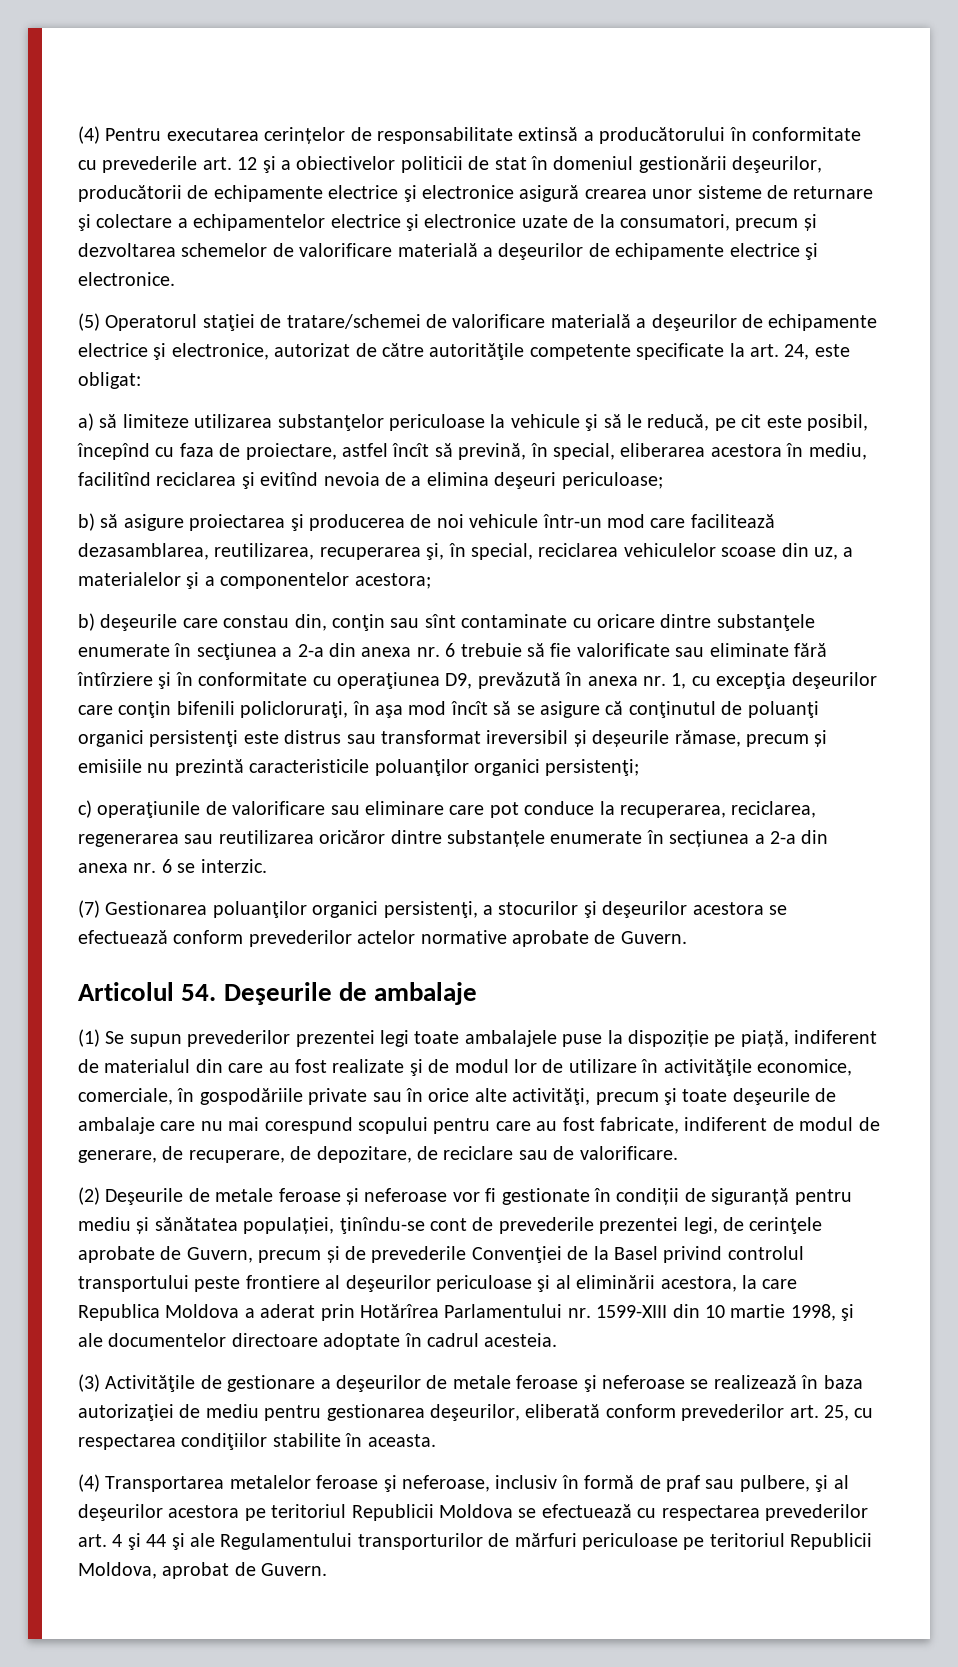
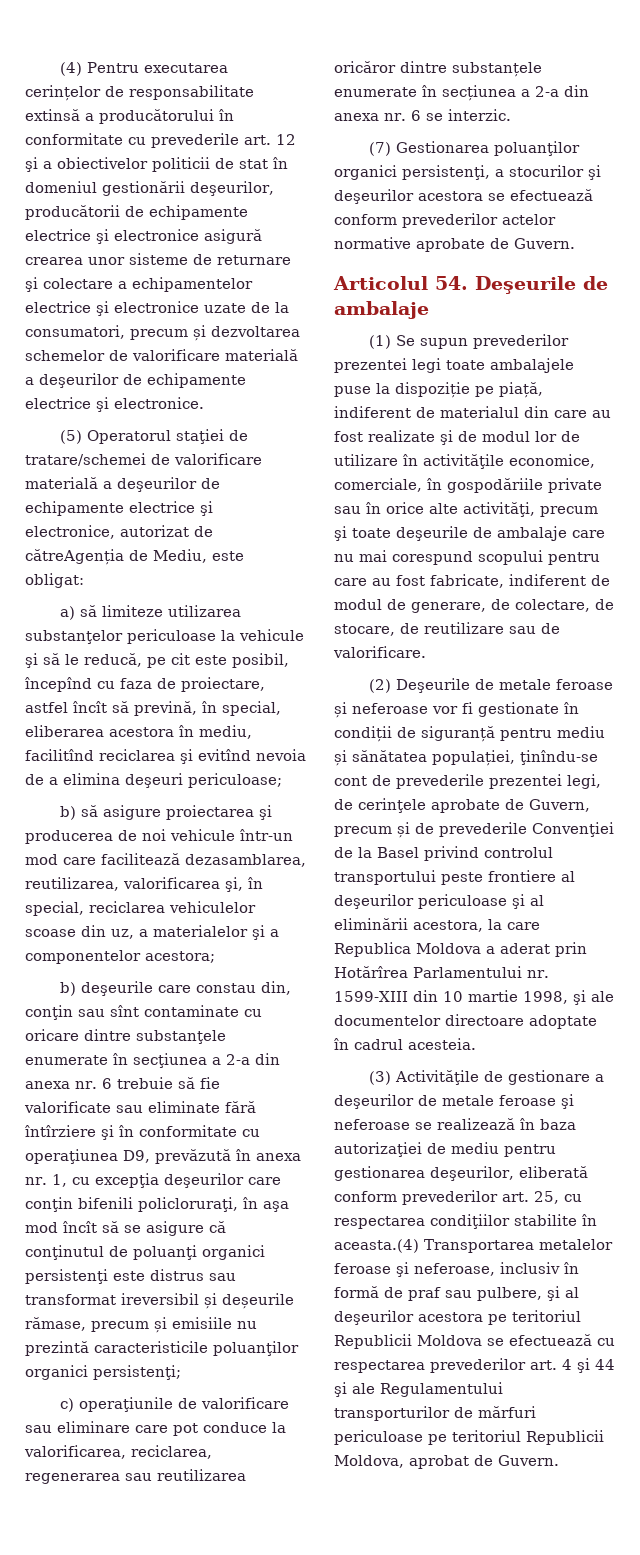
- (5) Operatorul staţiei de tratare/schemei de valorificare materială a deşeurilor de echipamente electrice şi electronice, autorizat de către autorităţile competente specificate la art. 24, este obligat:
+ (5) Operatorul staţiei de tratare/schemei de valorificare materială a deşeurilor de echipamente electrice şi electronice, autorizat de cătreAgenția de Mediu, este obligat:
- b) să asigure proiectarea şi producerea de noi vehicule într-un mod care facilitează dezasamblarea, reutilizarea, recuperarea şi, în special, reciclarea vehiculelor scoase din uz, a materialelor şi a componentelor acestora;
+ b) să asigure proiectarea şi producerea de noi vehicule într-un mod care facilitează dezasamblarea, reutilizarea, valorificarea şi, în special, reciclarea vehiculelor scoase din uz, a materialelor şi a componentelor acestora;
- c) operaţiunile de valorificare sau eliminare care pot conduce la recuperarea, reciclarea, regenerarea sau reutilizarea oricăror dintre substanțele enumerate în secțiunea a 2-a din anexa nr. 6 se interzic.
+ c) operaţiunile de valorificare sau eliminare care pot conduce la valorificarea, reciclarea, regenerarea sau reutilizarea oricăror dintre substanțele enumerate în secțiunea a 2-a din anexa nr. 6 se interzic.
- (1) Se supun prevederilor prezentei legi toate ambalajele puse la dispoziție pe piață, indiferent de materialul din care au fost realizate şi de modul lor de utilizare în activităţile economice, comerciale, în gospodăriile private sau în orice alte activităţi, precum şi toate deşeurile de ambalaje care nu mai corespund scopului pentru care au fost fabricate, indiferent de modul de generare, de recuperare, de depozitare, de reciclare sau de valorificare.
+ (1) Se supun prevederilor prezentei legi toate ambalajele puse la dispoziție pe piață, indiferent de materialul din care au fost realizate şi de modul lor de utilizare în activităţile economice, comerciale, în gospodăriile private sau în orice alte activităţi, precum şi toate deşeurile de ambalaje care nu mai corespund scopului pentru care au fost fabricate, indiferent de modul de generare, de colectare, de stocare, de reutilizare sau de valorificare.
- (3) Activităţile de gestionare a deşeurilor de metale feroase şi neferoase se realizează în baza autorizaţiei de mediu pentru gestionarea deşeurilor, eliberată conform prevederilor art. 25, cu respectarea condiţiilor stabilite în aceasta.
- (4) Transportarea metalelor feroase şi neferoase, inclusiv în formă de praf sau pulbere, şi al deşeurilor acestora pe teritoriul Republicii Moldova se efectuează cu respectarea prevederilor art. 4 şi 44 şi ale Regulamentului transporturilor de mărfuri periculoase pe teritoriul Republicii Moldova, aprobat de Guvern.
+ (3) Activităţile de gestionare a deşeurilor de metale feroase şi neferoase se realizează în baza autorizaţiei de mediu pentru gestionarea deşeurilor, eliberată conform prevederilor art. 25, cu respectarea condiţiilor stabilite în aceasta.(4) Transportarea metalelor feroase şi neferoase, inclusiv în formă de praf sau pulbere, şi al deşeurilor acestora pe teritoriul Republicii Moldova se efectuează cu respectarea prevederilor art. 4 şi 44 şi ale Regulamentului transporturilor de mărfuri periculoase pe teritoriul Republicii Moldova, aprobat de Guvern.

